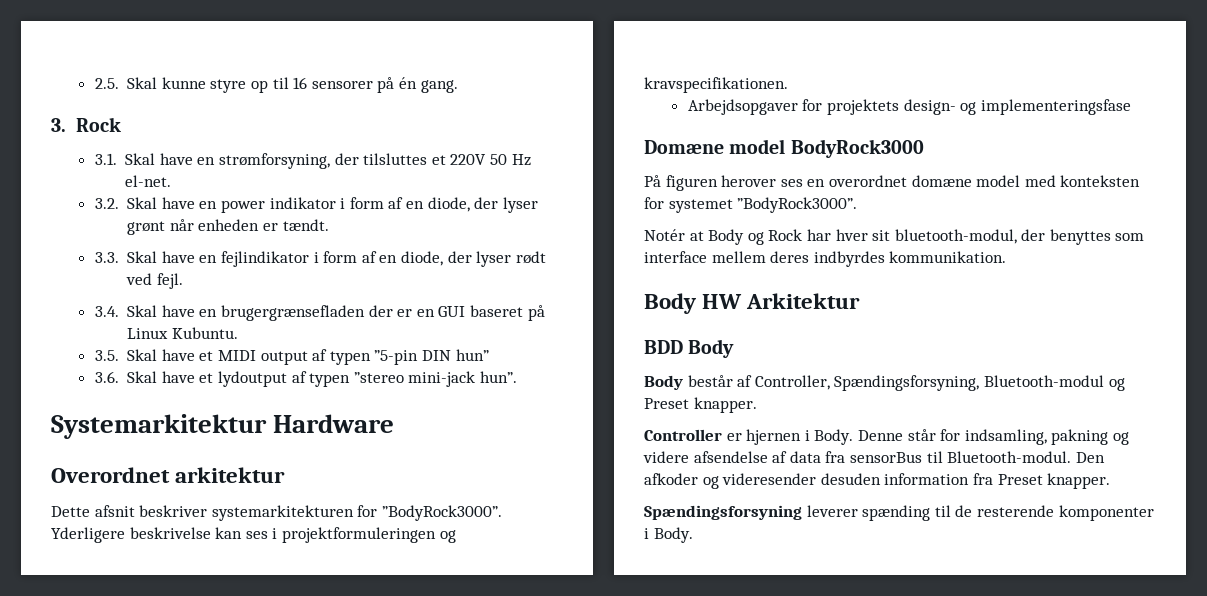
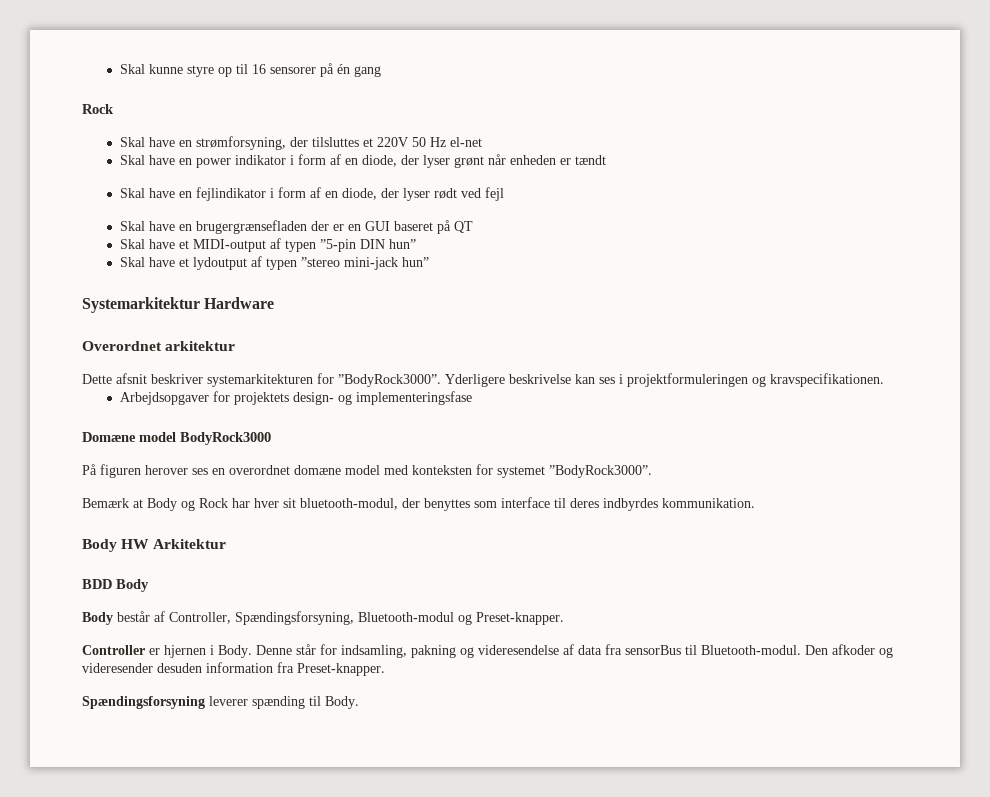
- 2.5. Skal kunne styre op til 16 sensorer på én gang.
- 3. Rock
+ Skal kunne styre op til 16 sensorer på én gang
+ Rock
- 3.1. Skal have en strømforsyning, der tilsluttes et 220V 50 Hz el-net.
- 3.2. Skal have en power indikator i form af en diode, der lyser grønt når enheden er tændt.
- 3.3. Skal have en fejlindikator i form af en diode, der lyser rødt ved fejl.
- 3.4. Skal have en brugergrænsefladen der er en GUI baseret på Linux Kubuntu.
- 3.5. Skal have et MIDI output af typen ”5-pin DIN hun”
+ Skal have en strømforsyning, der tilsluttes et 220V 50 Hz el-net
+ Skal have en power indikator i form af en diode, der lyser grønt når enheden er tændt
+ Skal have en fejlindikator i form af en diode, der lyser rødt ved fejl
+ Skal have en brugergrænsefladen der er en GUI baseret på QT
+ Skal have et MIDI-output af typen ”5-pin DIN hun”
- 3.6. Skal have et lydoutput af typen ”stereo mini-jack hun”.
+ Skal have et lydoutput af typen ”stereo mini-jack hun”
- Notér at Body og Rock har hver sit bluetooth-modul, der benyttes som interface mellem deres indbyrdes kommunikation.
+ Bemærk at Body og Rock har hver sit bluetooth-modul, der benyttes som interface til deres indbyrdes kommunikation.
- Body består af Controller, Spændingsforsyning, Bluetooth-modul og Preset knapper.
+ Body består af Controller, Spændingsforsyning, Bluetooth-modul og Preset-knapper.
- Denne står for indsamling, pakning og videre afsendelse af data fra sensorBus til Bluetooth-modul.
+ Denne står for indsamling, pakning og videresendelse af data fra sensorBus til Bluetooth-modul.
- Den afkoder og videresender desuden information fra Preset knapper.
+ Den afkoder og videresender desuden information fra Preset-knapper.
- Spændingsforsyning leverer spænding til de resterende komponenter i Body.
+ Spændingsforsyning leverer spænding til Body.

